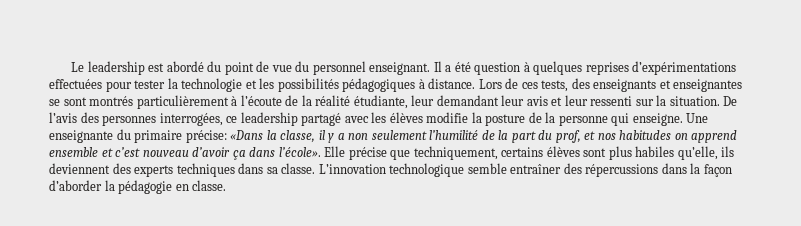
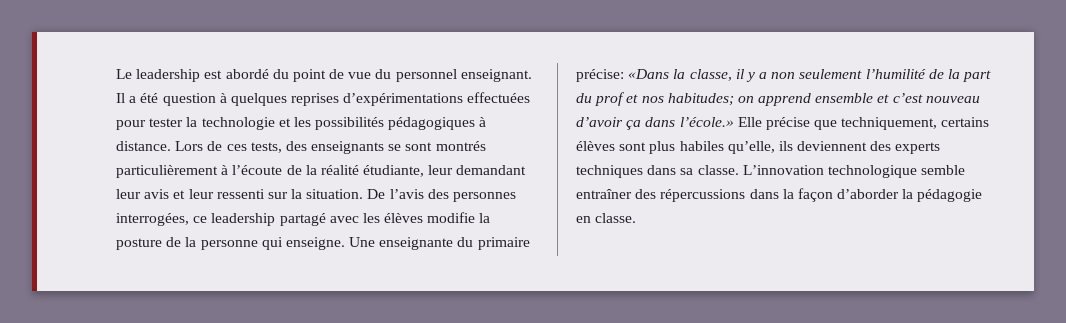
- Lors de ces tests, des enseignants et enseignantes se sont montrés particulièrement à l’écoute de la réalité étudiante, leur demandant leur avis et leur ressenti sur la situation.
+ Lors de ces tests, des enseignants se sont montrés particulièrement à l’écoute de la réalité étudiante, leur demandant leur avis et leur ressenti sur la situation.
- Une enseignante du primaire précise: «Dans la classe, il y a non seulement l’humilité de la part du prof, et nos habitudes on apprend ensemble et c’est nouveau d’avoir ça dans l’école».
+ Une enseignante du primaire précise: «Dans la classe, il y a non seulement l’humilité de la part du prof et nos habitudes; on apprend ensemble et c’est nouveau d’avoir ça dans l’école.»

